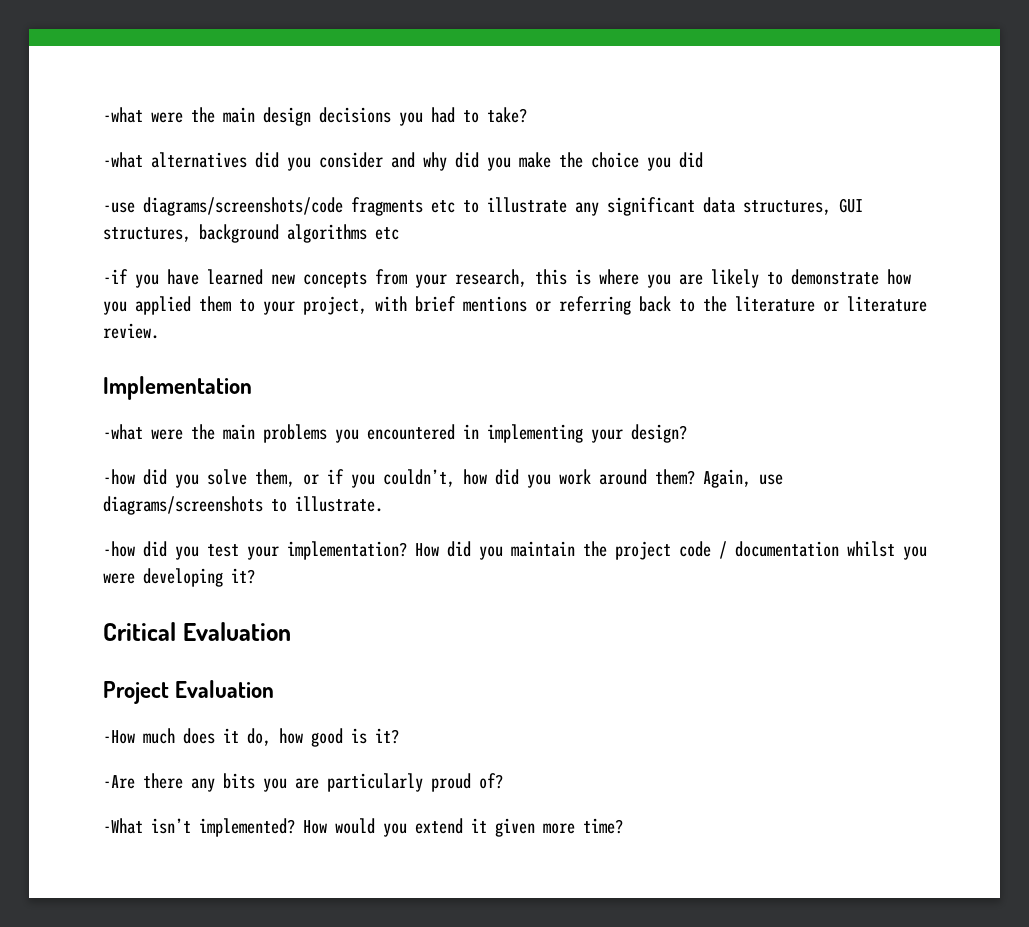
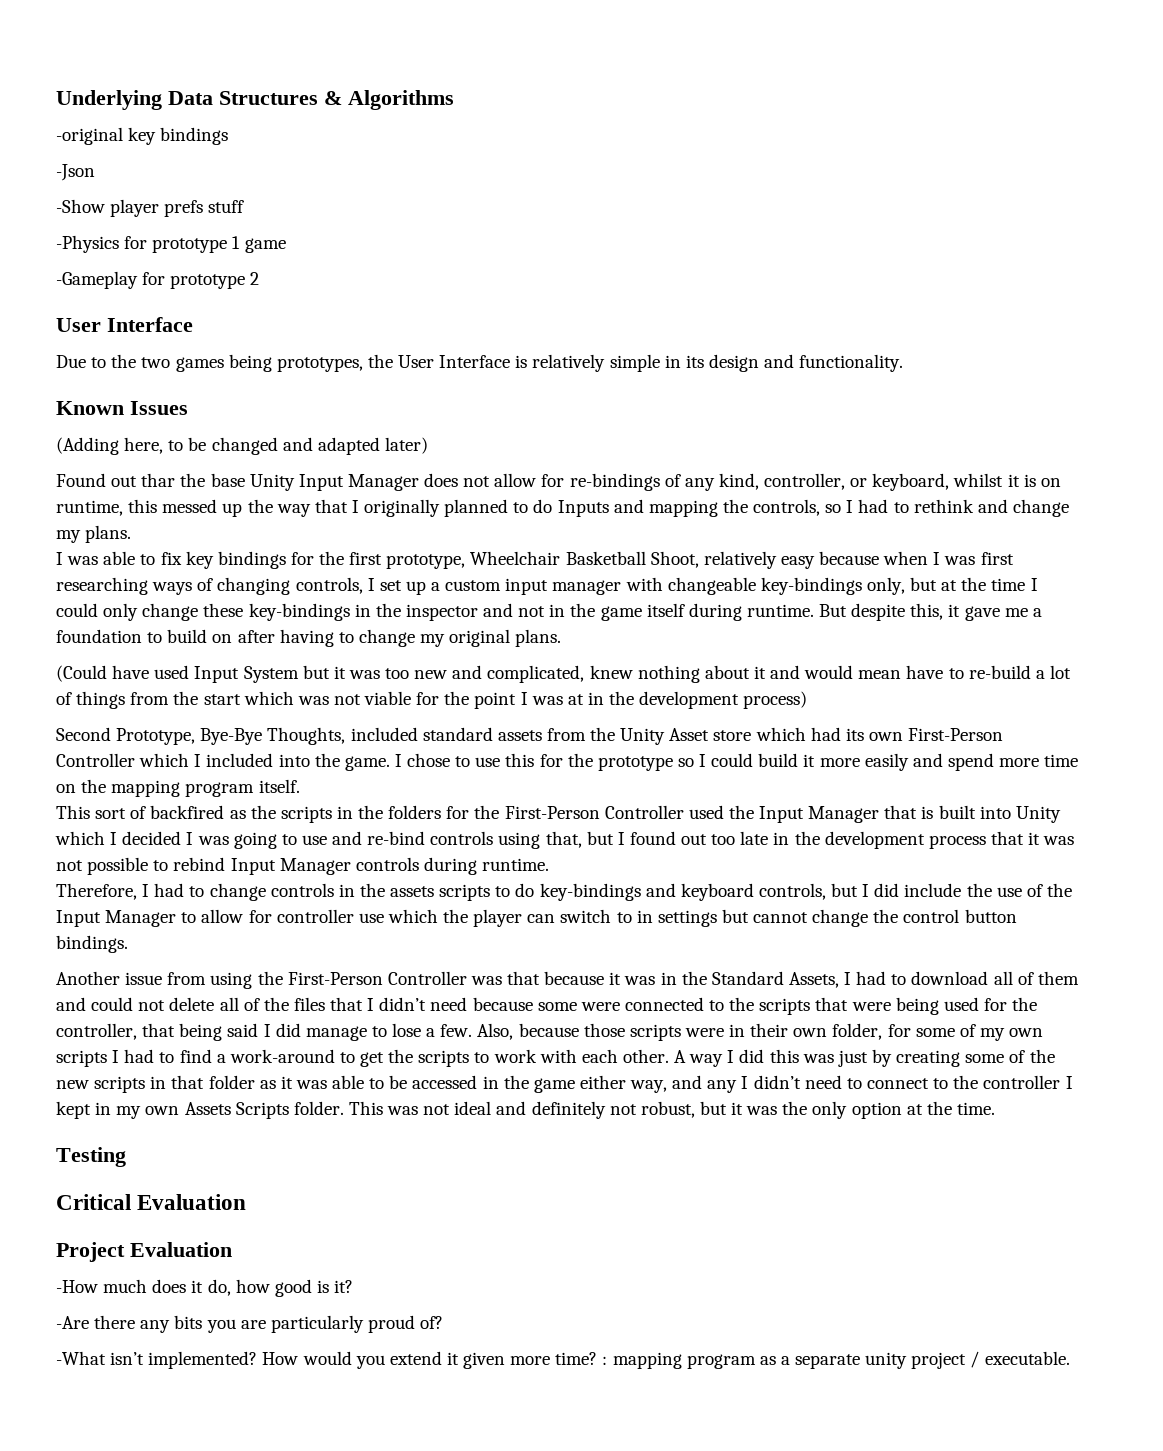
- -what were the main design decisions you had to take?
- -what alternatives did you consider and why did you make the choice you did
- -use diagrams/screenshots/code fragments etc to illustrate any significant data structures, GUI structures, background algorithms etc
- -if you have learned new concepts from your research, this is where you are likely to demonstrate how you applied them to your project, with brief mentions or referring back to the literature or literature review.
- Implementation
- -what were the main problems you encountered in implementing your design?
- -how did you solve them, or if you couldn’t, how did you work around them? Again, use diagrams/screenshots to illustrate.
- -how did you test your implementation? How did you maintain the project code / documentation whilst you were developing it?
+ Underlying Data Structures & Algorithms
+ -original key bindings
+ -Json
+ -Show player prefs stuff
+ -Physics for prototype 1 game
+ -Gameplay for prototype 2
+ User Interface
+ Due to the two games being prototypes, the User Interface is relatively simple in its design and functionality.
+ Known Issues
+ (Adding here, to be changed and adapted later)
+ Found out thar the base Unity Input Manager does not allow for re-bindings of any kind, controller, or keyboard, whilst it is on runtime, this messed up the way that I originally planned to do Inputs and mapping the controls, so I had to rethink and change my plans.
+ I was able to fix key bindings for the first prototype, Wheelchair Basketball Shoot, relatively easy because when I was first researching ways of changing controls, I set up a custom input manager with changeable key-bindings only, but at the time I could only change these key-bindings in the inspector and not in the game itself during runtime. But despite this, it gave me a foundation to build on after having to change my original plans.
+ (Could have used Input System but it was too new and complicated, knew nothing about it and would mean have to re-build a lot of things from the start which was not viable for the point I was at in the development process)
+ Second Prototype, Bye-Bye Thoughts, included standard assets from the Unity Asset store which had its own First-Person Controller which I included into the game. I chose to use this for the prototype so I could build it more easily and spend more time on the mapping program itself.
+ This sort of backfired as the scripts in the folders for the First-Person Controller used the Input Manager that is built into Unity which I decided I was going to use and re-bind controls using that, but I found out too late in the development process that it was not possible to rebind Input Manager controls during runtime.
+ Therefore, I had to change controls in the assets scripts to do key-bindings and keyboard controls, but I did include the use of the Input Manager to allow for controller use which the player can switch to in settings but cannot change the control button bindings.
+ Another issue from using the First-Person Controller was that because it was in the Standard Assets, I had to download all of them and could not delete all of the files that I didn’t need because some were connected to the scripts that were being used for the controller, that being said I did manage to lose a few. Also, because those scripts were in their own folder, for some of my own scripts I had to find a work-around to get the scripts to work with each other. A way I did this was just by creating some of the new scripts in that folder as it was able to be accessed in the game either way, and any I didn’t need to connect to the controller I kept in my own Assets Scripts folder. This was not ideal and definitely not robust, but it was the only option at the time.
+ Testing
- How would you extend it given more time?
+ How would you extend it given more time? : mapping program as a separate unity project / executable.

